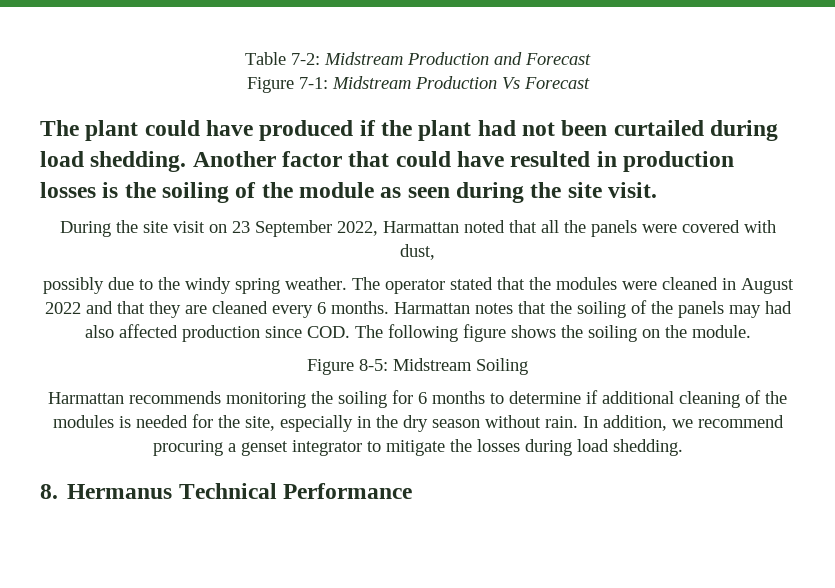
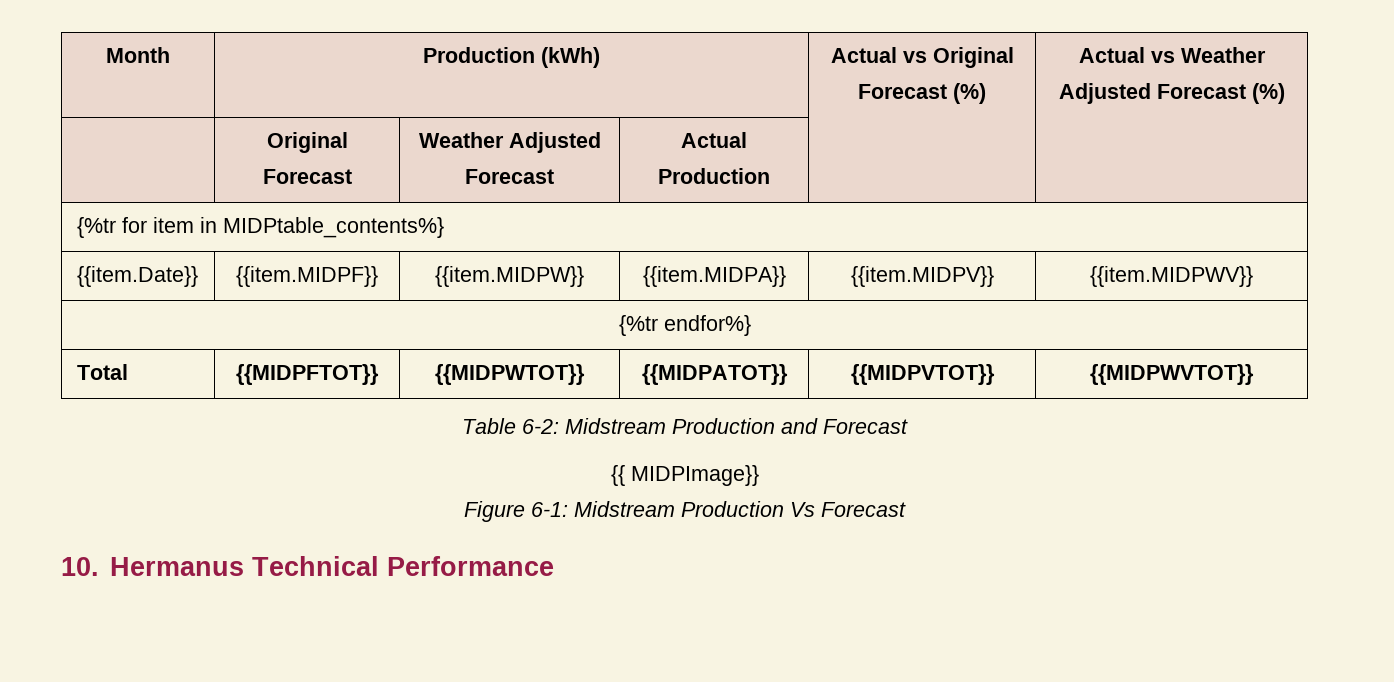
- Table 7-2: Midstream Production and Forecast
+ Month | Production (kWh) | Actual vs Original Forecast (%) | Actual vs Weather Adjusted Forecast (%)
+ | Original Forecast | Weather Adjusted Forecast | Actual Production | |
+ {%tr for item in MIDPtable_contents%}
+ {{item.Date}} | {{item.MIDPF}} | {{item.MIDPW}} | {{item.MIDPA}} | {{item.MIDPV}} | {{item.MIDPWV}}
+ {%tr endfor%}
+ Total | {{MIDPFTOT}} | {{MIDPWTOT}} | {{MIDPATOT}} | {{MIDPVTOT}} | {{MIDPWVTOT}}
+ Table 6-2: Midstream Production and Forecast
- Figure 7-1: Midstream Production Vs Forecast
+ {{ MIDPImage}}
+ Figure 6-1: Midstream Production Vs Forecast
- The plant could have produced if the plant had not been curtailed during load shedding. Another factor that could have resulted in production losses is the soiling of the module as seen during the site visit.
- During the site visit on 23 September 2022, Harmattan noted that all the panels were covered with dust,
- possibly due to the windy spring weather. The operator stated that the modules were cleaned in August 2022 and that they are cleaned every 6 months. Harmattan notes that the soiling of the panels may had also affected production since COD. The following figure shows the soiling on the module.
- Figure 8-5: Midstream Soiling
- Harmattan recommends monitoring the soiling for 6 months to determine if additional cleaning of the modules is needed for the site, especially in the dry season without rain. In addition, we recommend procuring a genset integrator to mitigate the losses during load shedding.
- 8. Hermanus Technical Performance
+ 10. Hermanus Technical Performance

